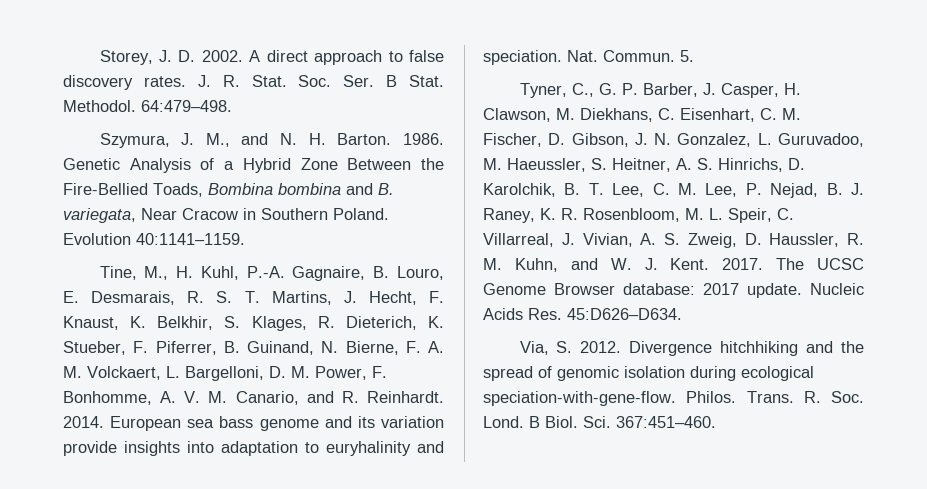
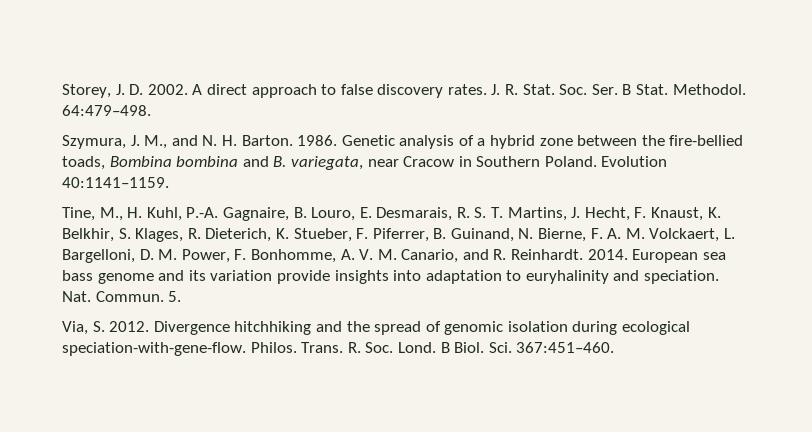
- Genetic Analysis of a Hybrid Zone Between the Fire-Bellied Toads, Bombina bombina and B. variegata, Near Cracow in Southern Poland.
+ Genetic analysis of a hybrid zone between the fire-bellied toads, Bombina bombina and B. variegata, near Cracow in Southern Poland.
- Tyner, C., G. P. Barber, J. Casper, H. Clawson, M. Diekhans, C. Eisenhart, C. M. Fischer, D. Gibson, J. N. Gonzalez, L. Guruvadoo, M. Haeussler, S. Heitner, A. S. Hinrichs, D. Karolchik, B. T. Lee, C. M. Lee, P. Nejad, B. J. Raney, K. R. Rosenbloom, M. L. Speir, C. Villarreal, J. Vivian, A. S. Zweig, D. Haussler, R. M. Kuhn, and W. J. Kent. 2017. The UCSC Genome Browser database: 2017 update. Nucleic Acids Res. 45:D626–D634.

